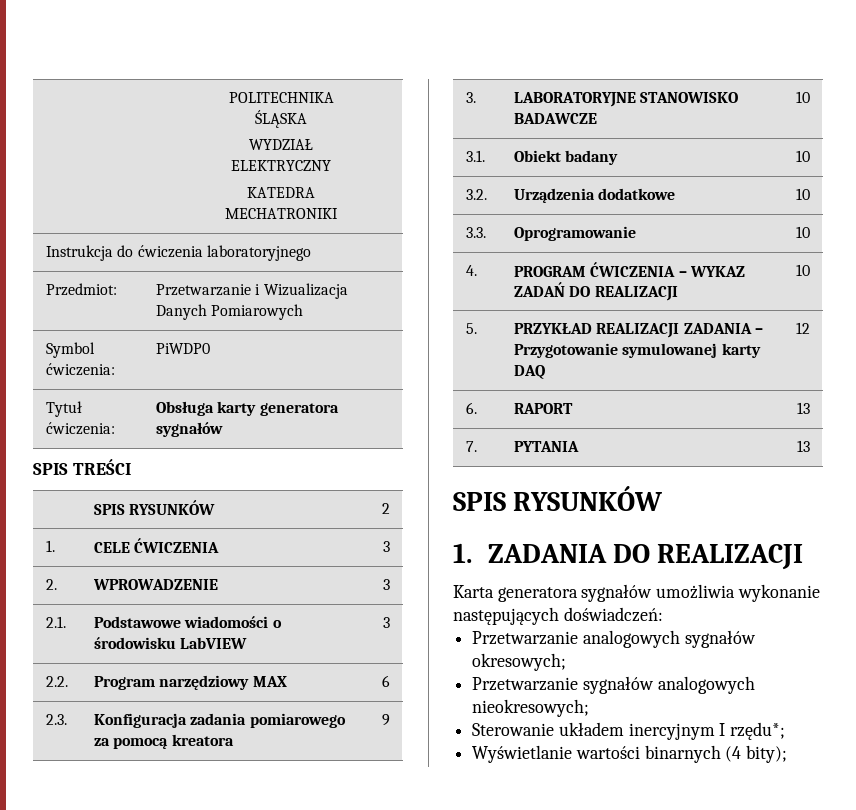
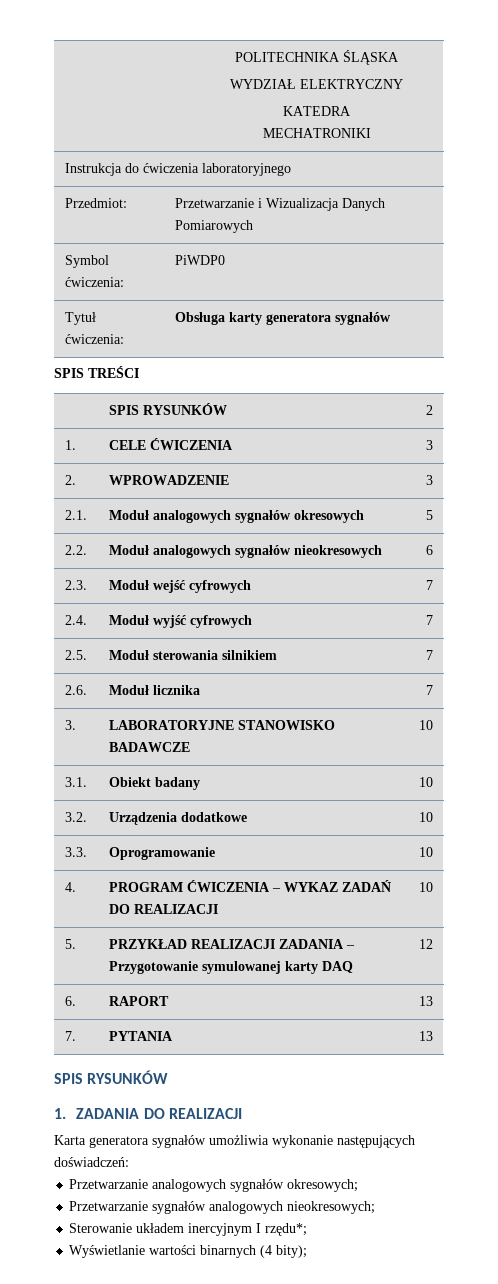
- 2.1. | Podstawowe wiadomości o środowisku LabVIEW | 3
- 2.2. | Program narzędziowy MAX | 6
- 2.3. | Konfiguracja zadania pomiarowego za pomocą kreatora | 9
+ 2.1. | Moduł analogowych sygnałów okresowych | 5
+ 2.2. | Moduł analogowych sygnałów nieokresowych | 6
+ 2.3. | Moduł wejść cyfrowych | 7
+ 2.4. | Moduł wyjść cyfrowych | 7
+ 2.5. | Moduł sterowania silnikiem | 7
+ 2.6. | Moduł licznika | 7

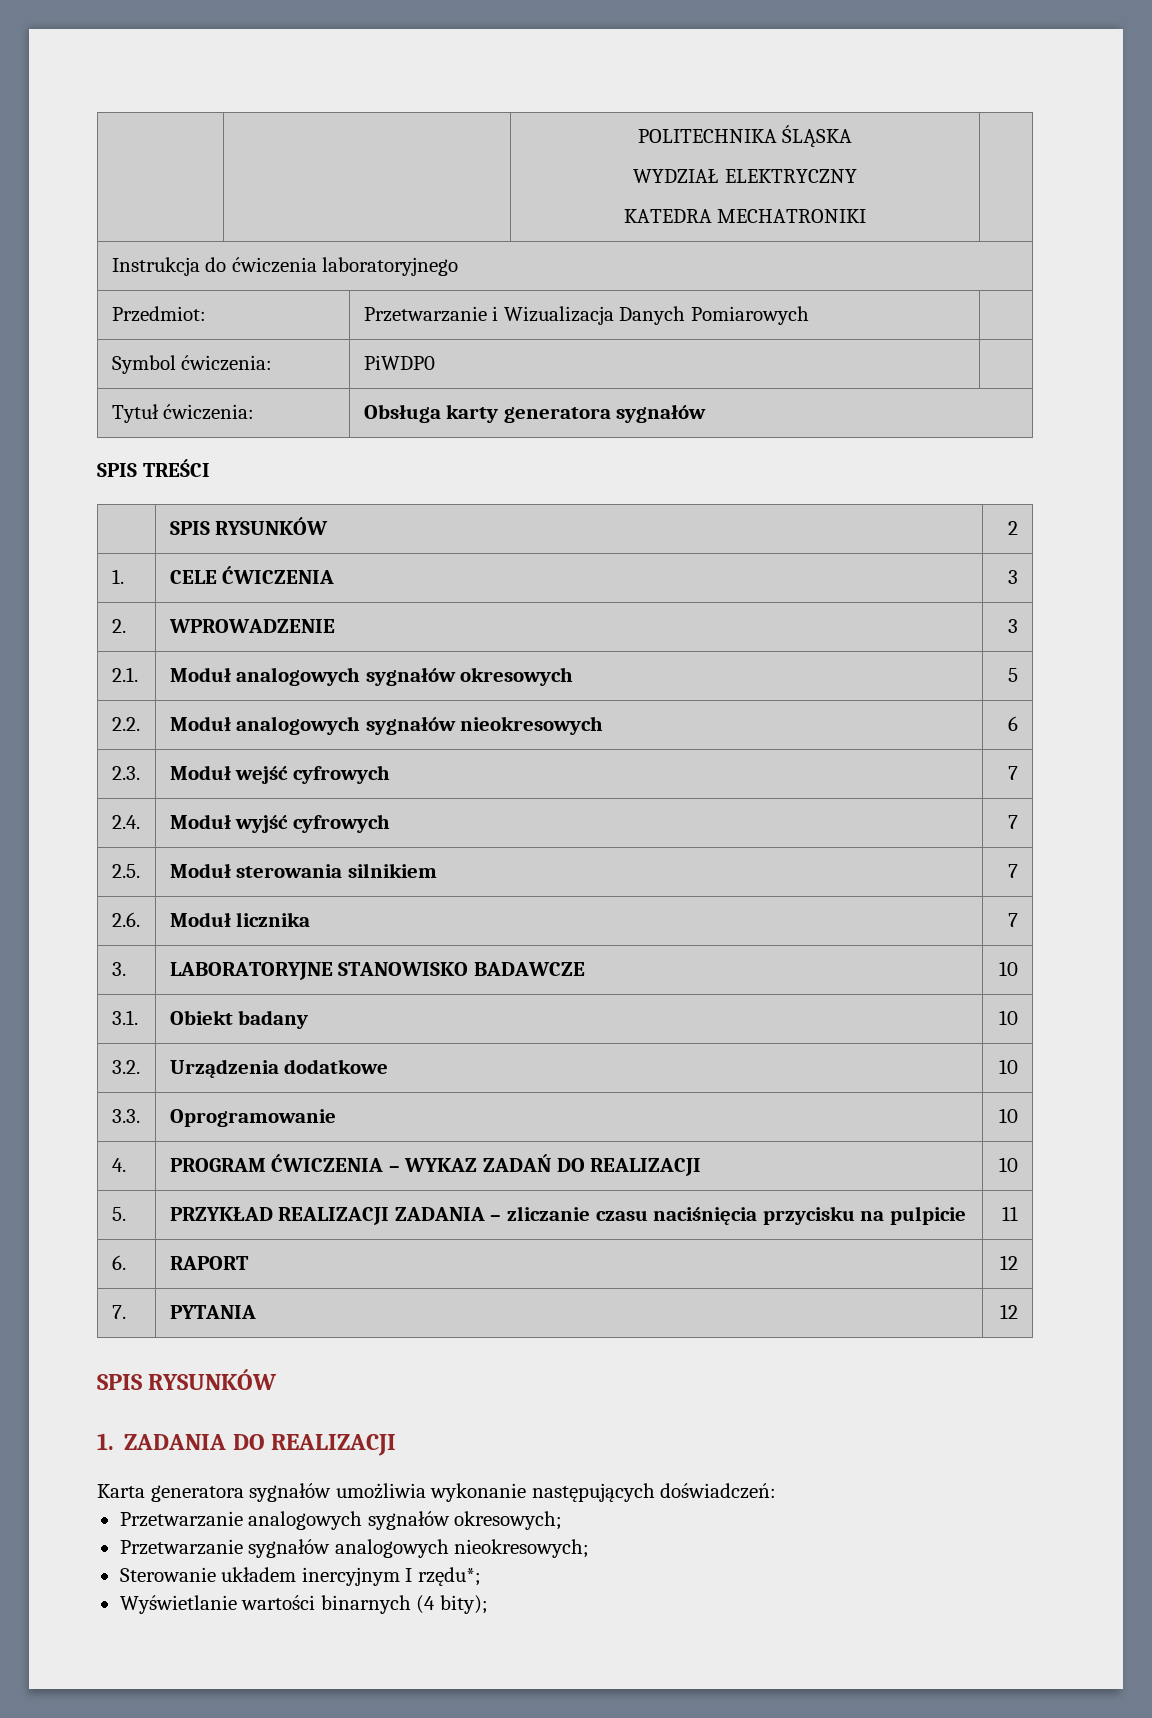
- 5. | PRZYKŁAD REALIZACJI ZADANIA – Przygotowanie symulowanej karty DAQ | 12
+ 5. | PRZYKŁAD REALIZACJI ZADANIA – zliczanie czasu naciśnięcia przycisku na pulpicie | 11
- 6. | RAPORT | 13
+ 6. | RAPORT | 12
- 7. | PYTANIA | 13
+ 7. | PYTANIA | 12

